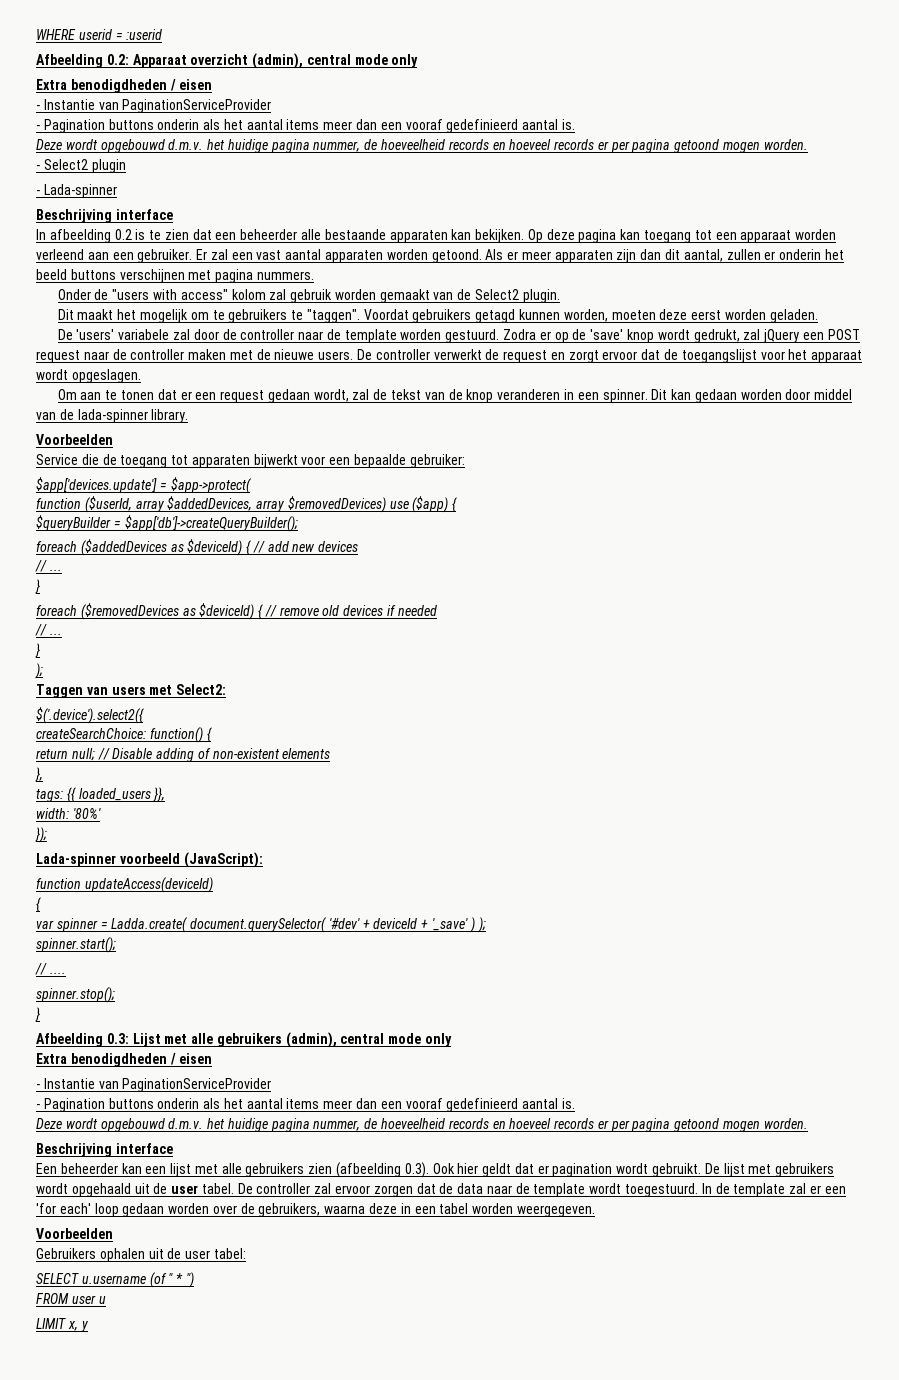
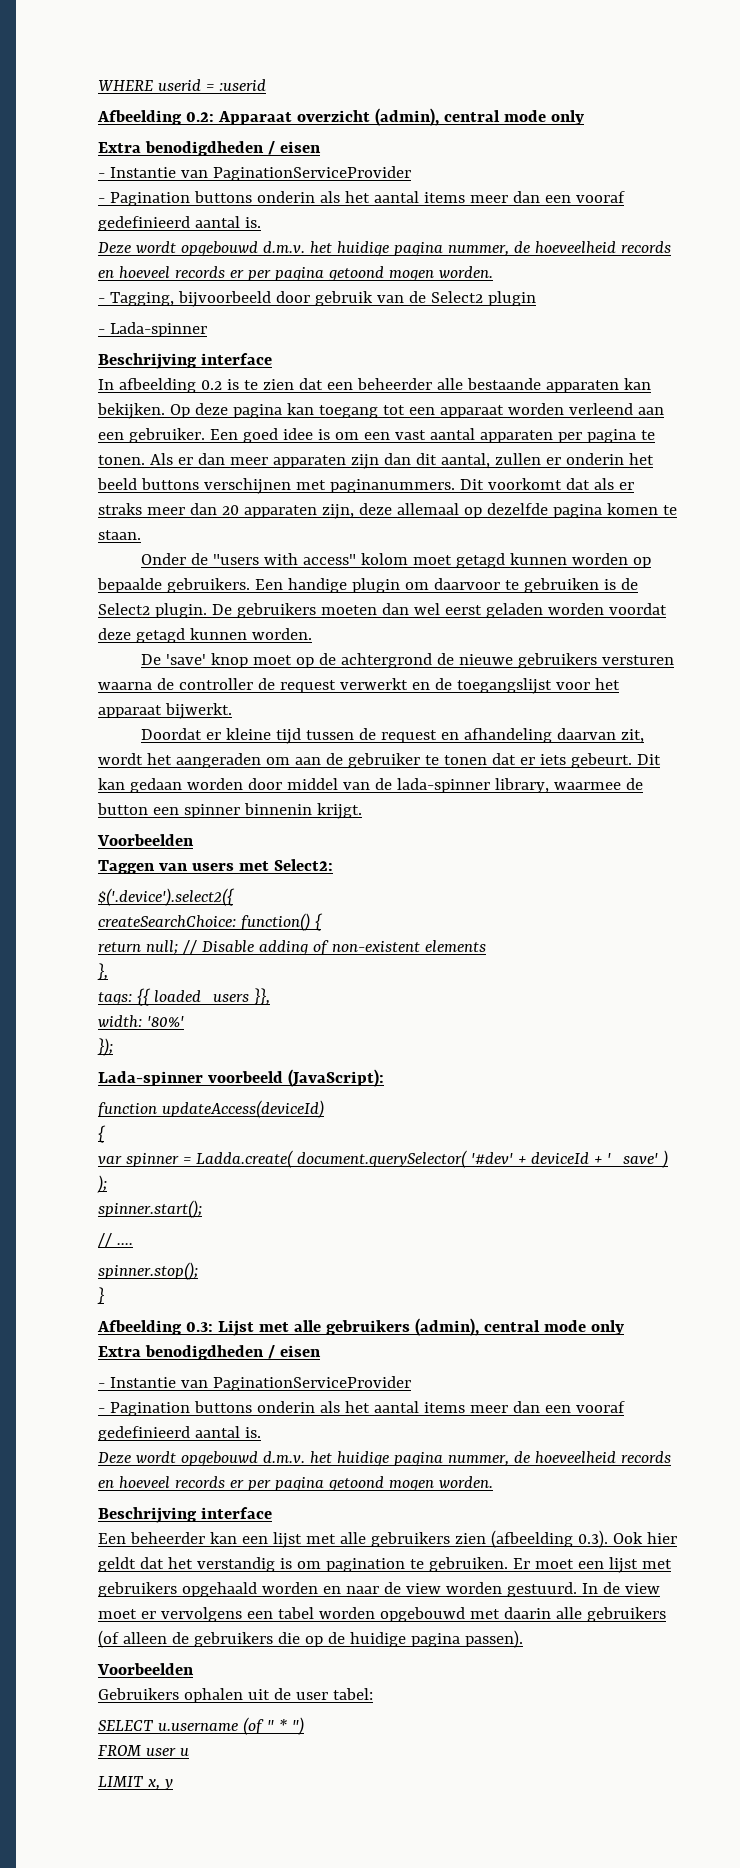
- - Select2 plugin
+ - Tagging, bijvoorbeeld door gebruik van de Select2 plugin
- Er zal een vast aantal apparaten worden getoond.
+ Een goed idee is om een vast aantal apparaten per pagina te tonen.
- Als er meer apparaten zijn dan dit aantal, zullen er onderin het beeld buttons verschijnen met pagina nummers.
+ Als er dan meer apparaten zijn dan dit aantal, zullen er onderin het beeld buttons verschijnen met paginanummers. Dit voorkomt dat als er straks meer dan 20 apparaten zijn, deze allemaal op dezelfde pagina komen te staan.
- Onder de "users with access" kolom zal gebruik worden gemaakt van de Select2 plugin.
- Dit maakt het mogelijk om te gebruikers te "taggen". Voordat gebruikers getagd kunnen worden, moeten deze eerst worden geladen.
- De 'users' variabele zal door de controller naar de template worden gestuurd. Zodra er op de 'save' knop wordt gedrukt, zal jQuery een POST request naar de controller maken met de nieuwe users. De controller verwerkt de request en zorgt ervoor dat de toegangslijst voor het apparaat wordt opgeslagen.
- Om aan te tonen dat er een request gedaan wordt, zal de tekst van de knop veranderen in een spinner.
+ Onder de "users with access" kolom moet getagd kunnen worden op bepaalde gebruikers. Een handige plugin om daarvoor te gebruiken is de Select2 plugin. De gebruikers moeten dan wel eerst geladen worden voordat deze getagd kunnen worden.
+ De 'save' knop moet op de achtergrond de nieuwe gebruikers versturen waarna de controller de request verwerkt en de toegangslijst voor het apparaat bijwerkt.
+ Doordat er kleine tijd tussen de request en afhandeling daarvan zit, wordt het aangeraden om aan de gebruiker te tonen dat er iets gebeurt.
- Dit kan gedaan worden door middel van de lada-spinner library.
+ Dit kan gedaan worden door middel van de lada-spinner library, waarmee de button een spinner binnenin krijgt.
  Voorbeelden
- Service die de toegang tot apparaten bijwerkt voor een bepaalde gebruiker:
- $app['devices.update'] = $app->protect(
- function ($userId, array $addedDevices, array $removedDevices) use ($app) {
- $queryBuilder = $app['db']->createQueryBuilder();
- foreach ($addedDevices as $deviceId) { // add new devices
- // ...
- }
- foreach ($removedDevices as $deviceId) { // remove old devices if needed
- // ...
- }
- );
- Een beheerder kan een lijst met alle gebruikers zien (afbeelding 0.3). Ook hier geldt dat er pagination wordt gebruikt. De lijst met gebruikers wordt opgehaald uit de user tabel. De controller zal ervoor zorgen dat de data naar de template wordt toegestuurd. In de template zal er een 'for each' loop gedaan worden over de gebruikers, waarna deze in een tabel worden weergegeven.
+ Een beheerder kan een lijst met alle gebruikers zien (afbeelding 0.3). Ook hier geldt dat het verstandig is om pagination te gebruiken. Er moet een lijst met gebruikers opgehaald worden en naar de view worden gestuurd. In de view moet er vervolgens een tabel worden opgebouwd met daarin alle gebruikers (of alleen de gebruikers die op de huidige pagina passen).

